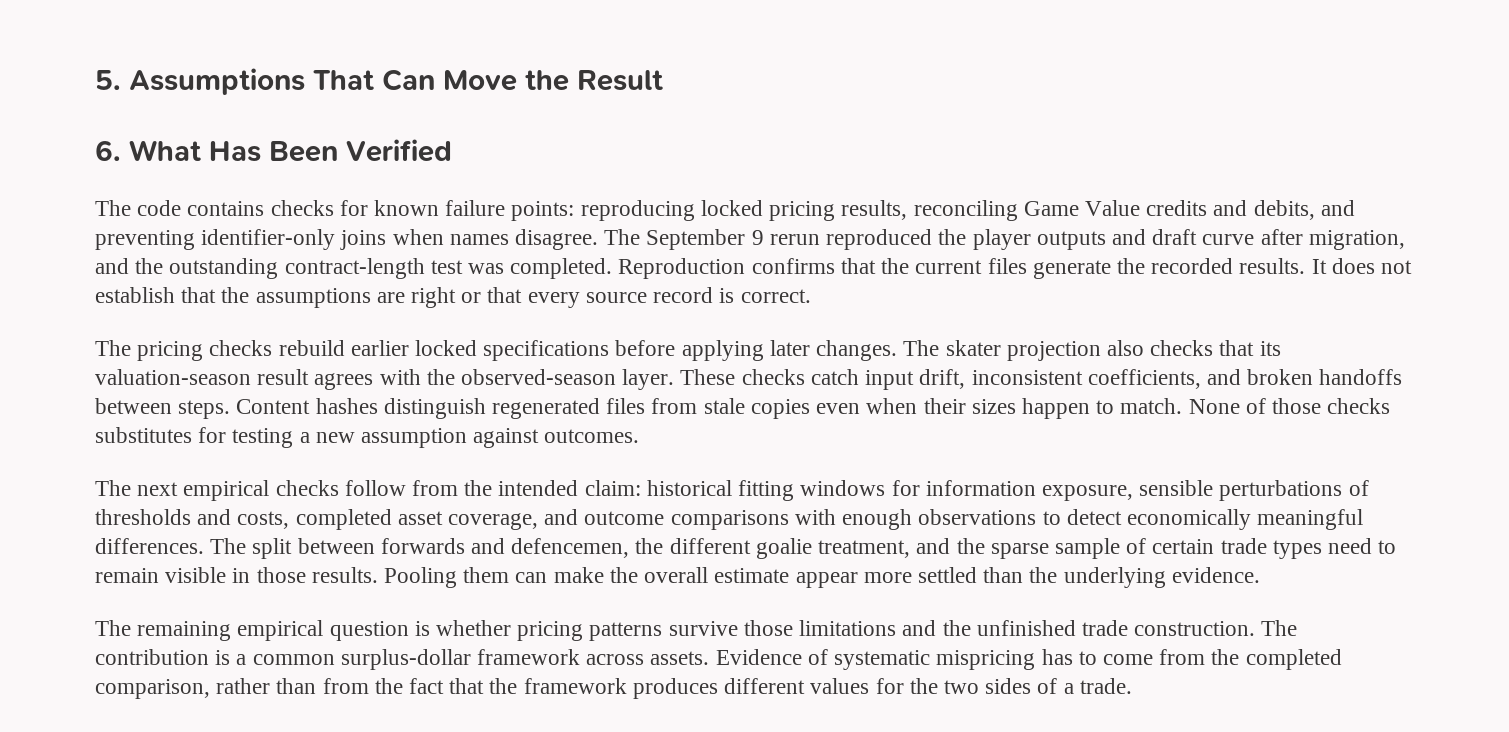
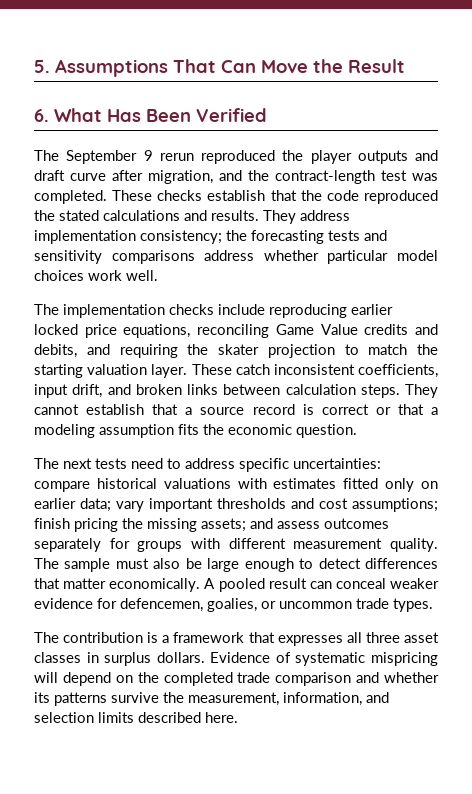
- The code contains checks for known failure points: reproducing locked pricing results, reconciling Game Value credits and debits, and preventing identifier-only joins when names disagree. The September 9 rerun reproduced the player outputs and draft curve after migration, and the outstanding contract-length test was completed.
+ The September 9 rerun reproduced the player outputs and draft curve after migration, and the contract-length test was completed.
- Reproduction confirms that the current files generate the recorded results. It does not establish that the assumptions are right or that every source record is correct.
- The pricing checks rebuild earlier locked specifications before applying later changes. The skater projection also checks that its valuation-season result agrees with the observed-season layer. These checks catch input drift, inconsistent coefficients, and broken handoffs between steps. Content hashes distinguish regenerated files from stale copies even when their sizes happen to match. None of those checks substitutes for testing a new assumption against outcomes.
- The next empirical checks follow from the intended claim: historical fitting windows for information exposure, sensible perturbations of thresholds and costs, completed asset coverage, and outcome comparisons with enough observations to detect economically meaningful differences. The split between forwards and defencemen, the different goalie treatment, and the sparse sample of certain trade types need to remain visible in those results. Pooling them can make the overall estimate appear more settled than the underlying evidence.
- The remaining empirical question is whether pricing patterns survive those limitations and the unfinished trade construction. The contribution is a common surplus-dollar framework across assets. Evidence of systematic mispricing has to come from the completed comparison, rather than from the fact that the framework produces different values for the two sides of a trade.
+ These checks establish that the code reproduced the stated calculations and results. They address implementation consistency; the forecasting tests and sensitivity comparisons address whether particular model choices work well.
+ The implementation checks include reproducing earlier locked price equations, reconciling Game Value credits and debits, and requiring the skater projection to match the starting valuation layer. These catch inconsistent coefficients, input drift, and broken links between calculation steps. They cannot establish that a source record is correct or that a modeling assumption fits the economic question.
+ The next tests need to address specific uncertainties: compare historical valuations with estimates fitted only on earlier data; vary important thresholds and cost assumptions; finish pricing the missing assets; and assess outcomes separately for groups with different measurement quality. The sample must also be large enough to detect differences that matter economically. A pooled result can conceal weaker evidence for defencemen, goalies, or uncommon trade types.
+ The contribution is a framework that expresses all three asset classes in surplus dollars. Evidence of systematic mispricing will depend on the completed trade comparison and whether its patterns survive the measurement, information, and selection limits described here.

